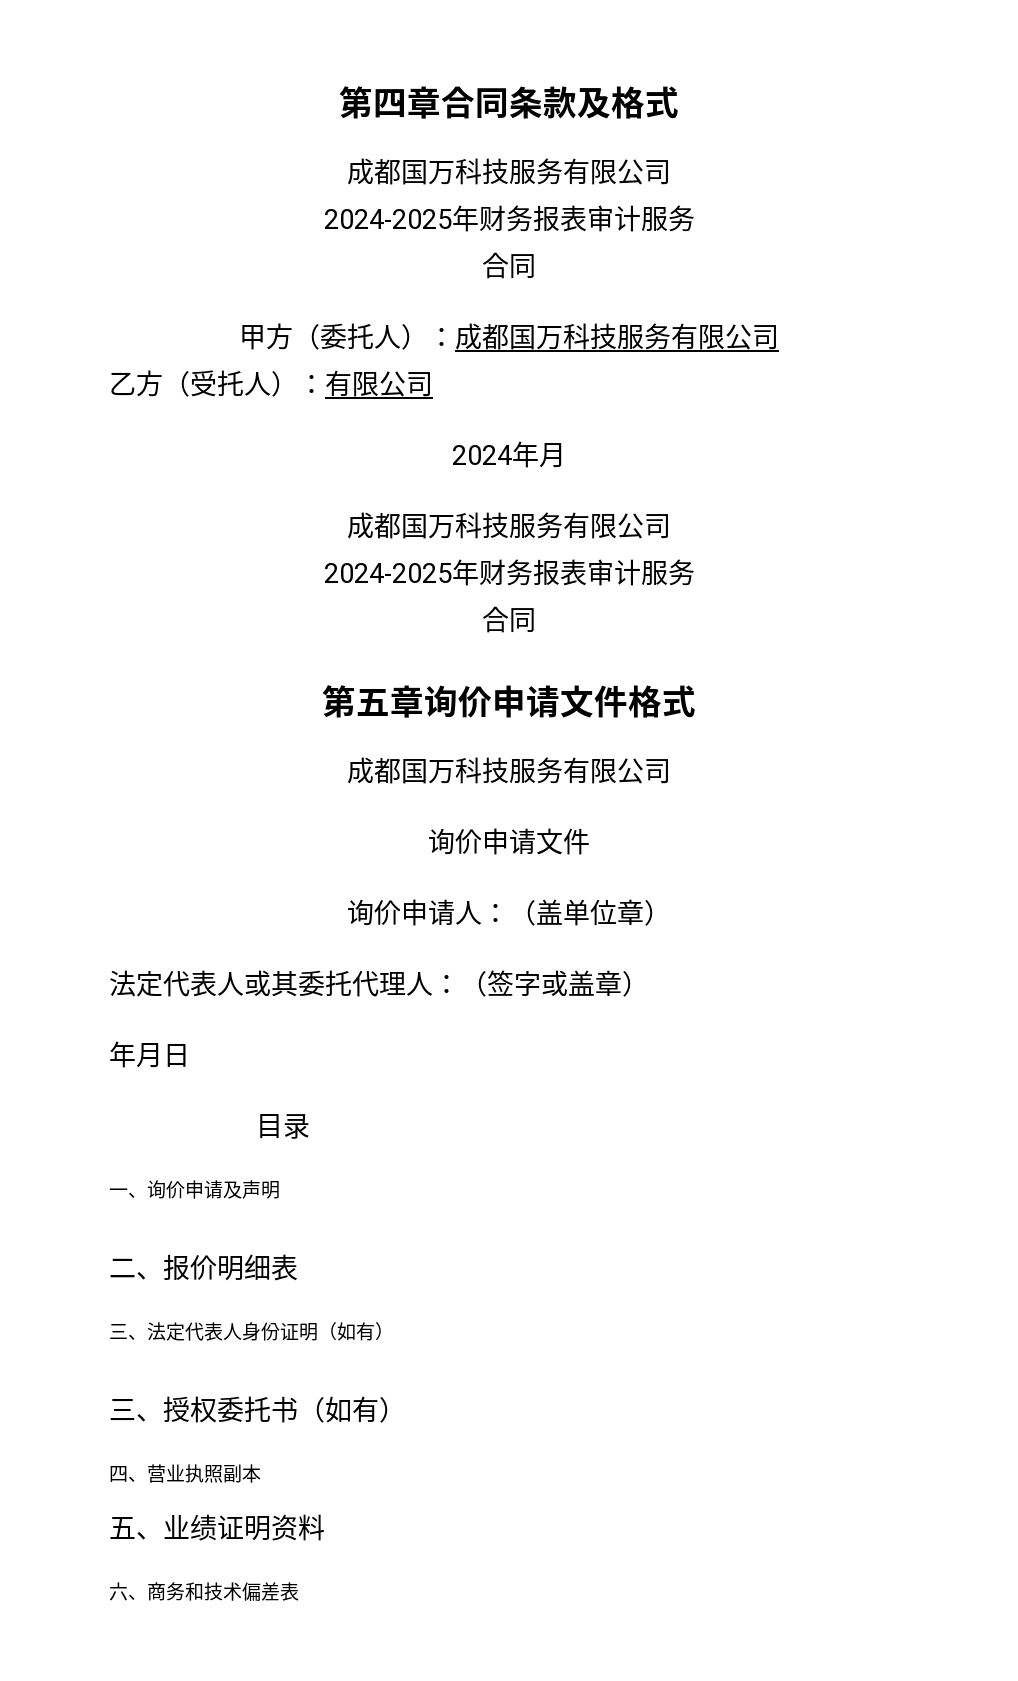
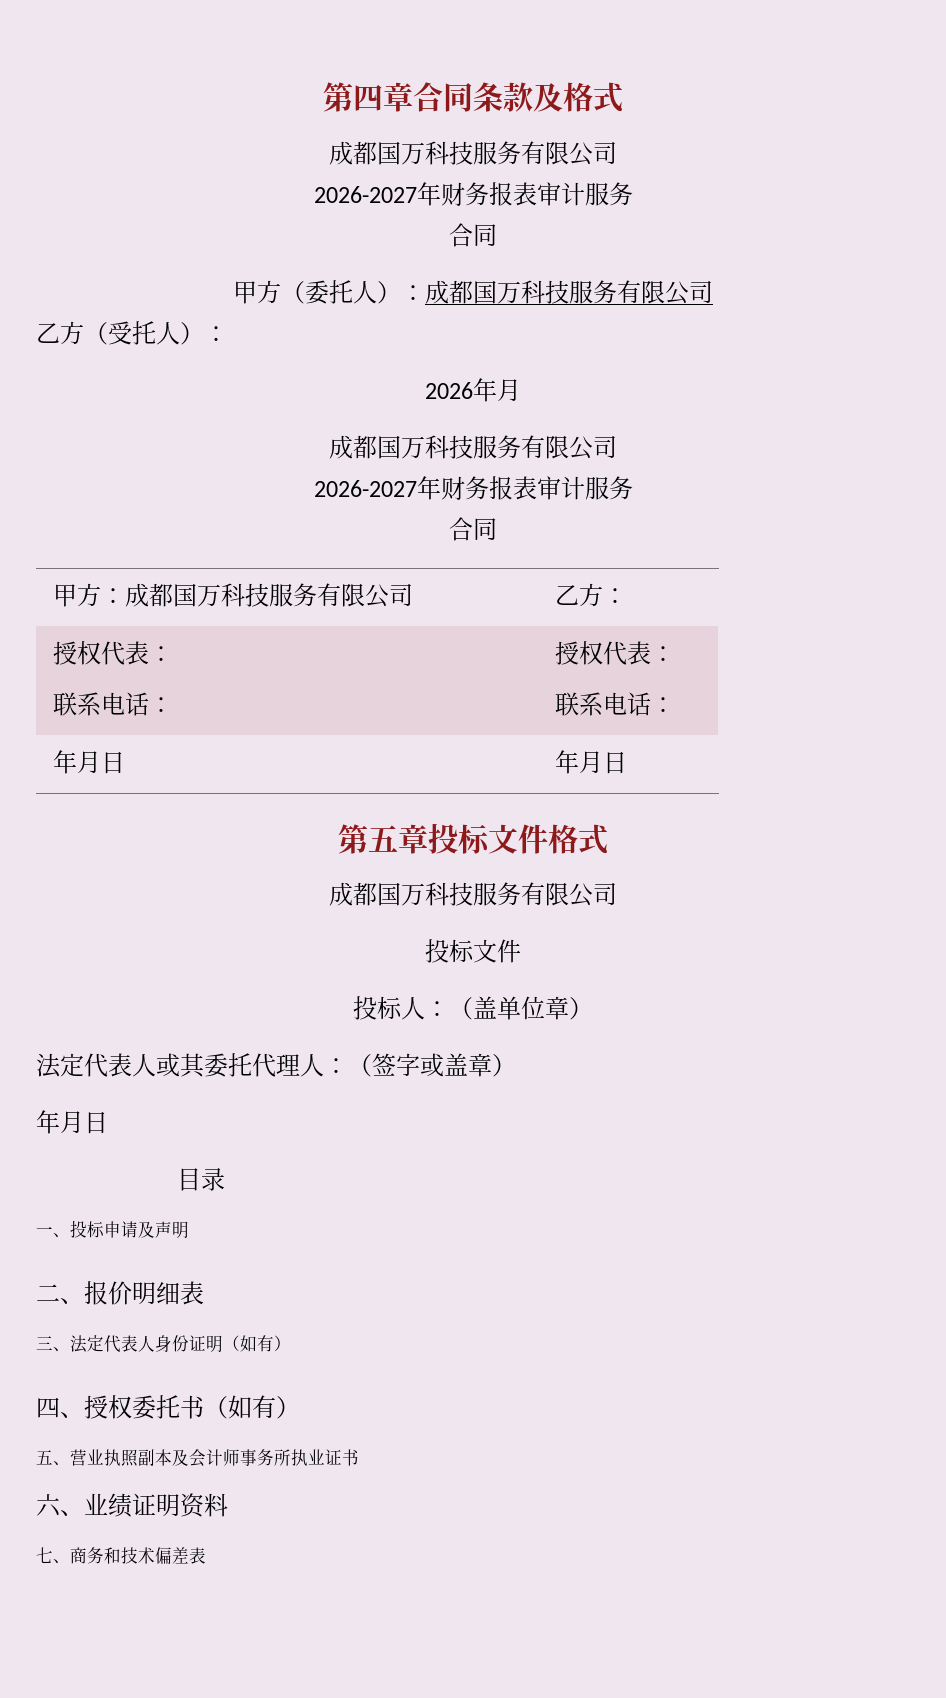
  第四章合同条款及格式
  成都国万科技服务有限公司
- 2024-2025年财务报表审计服务
+ 2026-2027年财务报表审计服务
- 乙方（受托人）：有限公司
- 2024年月
+ 乙方（受托人）：
+ 2026年月
  成都国万科技服务有限公司
- 2024-2025年财务报表审计服务
+ 2026-2027年财务报表审计服务
  合同
+ 甲方：成都国万科技服务有限公司 | 乙方：
+ 授权代表：
+ 联系电话： | 授权代表：
+ 联系电话：
+ 年月日 | 年月日
- 第五章询价申请文件格式
+ 第五章投标文件格式
  成都国万科技服务有限公司
- 询价申请文件
+ 投标文件
- 询价申请人：（盖单位章）
+ 投标人：（盖单位章）
- 一、询价申请及声明
+ 一、投标申请及声明
- 三、授权委托书（如有）
+ 四、授权委托书（如有）
- 四、营业执照副本
- 五、业绩证明资料
+ 五、营业执照副本及会计师事务所执业证书
+ 六、业绩证明资料
- 六、商务和技术偏差表
+ 七、商务和技术偏差表

